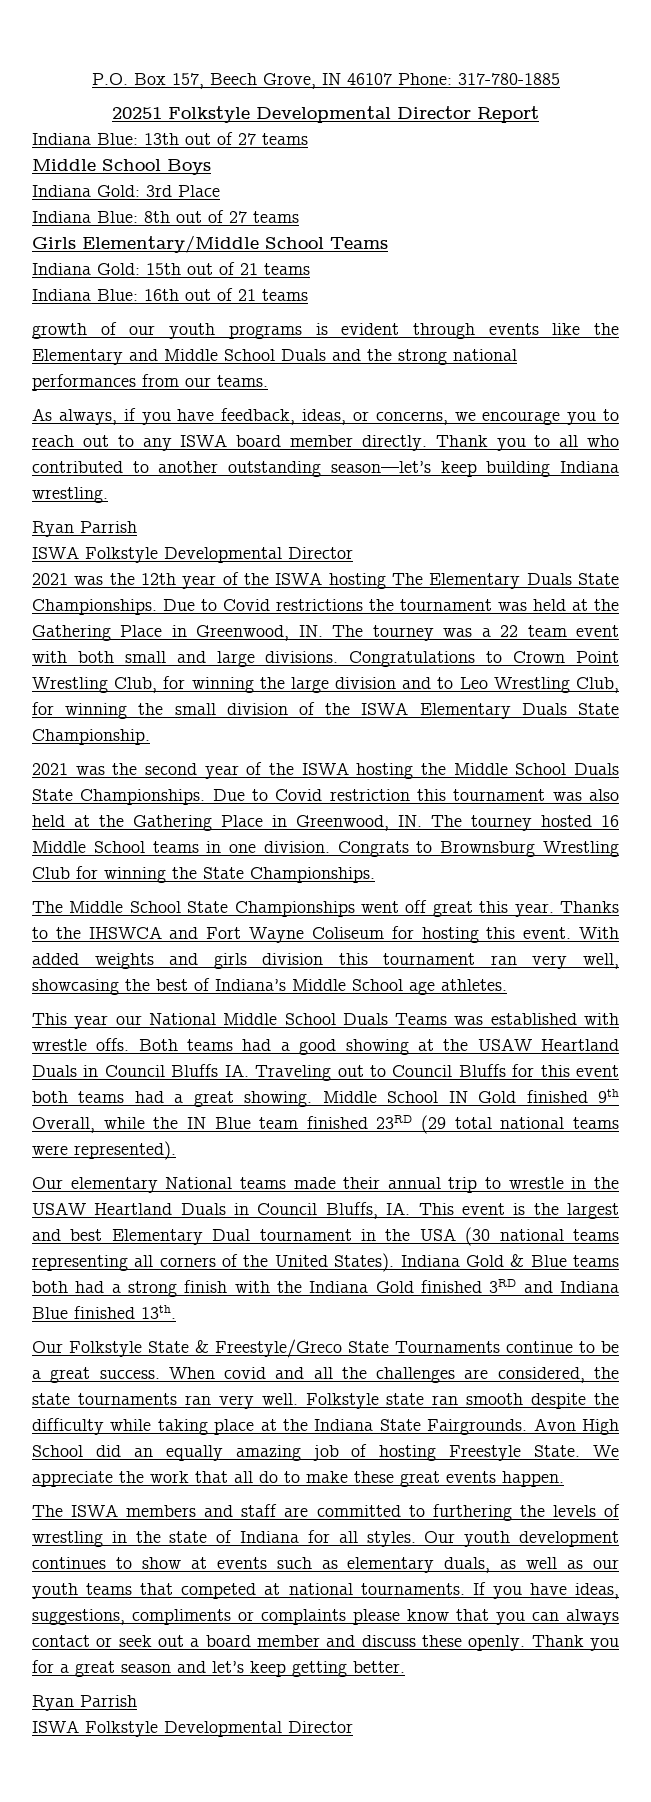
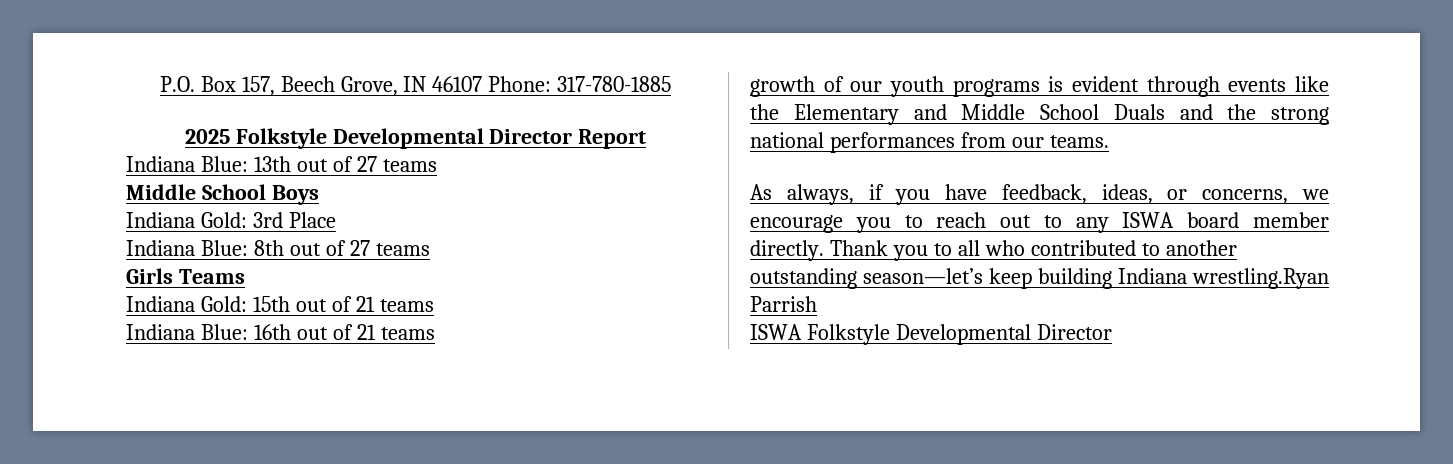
- 20251 Folkstyle Developmental Director Report
+ 2025 Folkstyle Developmental Director Report
- Girls Elementary/Middle School Teams
+ Girls Teams
- Thank you to all who contributed to another outstanding season—let’s keep building Indiana wrestling.
- Ryan Parrish
- ISWA Folkstyle Developmental Director
- 2021 was the 12th year of the ISWA hosting The Elementary Duals State Championships. Due to Covid restrictions the tournament was held at the Gathering Place in Greenwood, IN. The tourney was a 22 team event with both small and large divisions. Congratulations to Crown Point Wrestling Club, for winning the large division and to Leo Wrestling Club, for winning the small division of the ISWA Elementary Duals State Championship.
- 2021 was the second year of the ISWA hosting the Middle School Duals State Championships. Due to Covid restriction this tournament was also held at the Gathering Place in Greenwood, IN. The tourney hosted 16 Middle School teams in one division. Congrats to Brownsburg Wrestling Club for winning the State Championships.
- The Middle School State Championships went off great this year. Thanks to the IHSWCA and Fort Wayne Coliseum for hosting this event. With added weights and girls division this tournament ran very well, showcasing the best of Indiana’s Middle School age athletes.
- This year our National Middle School Duals Teams was established with wrestle offs. Both teams had a good showing at the USAW Heartland Duals in Council Bluffs IA. Traveling out to Council Bluffs for this event both teams had a great showing. Middle School IN Gold finished 9th Overall, while the IN Blue team finished 23RD (29 total national teams were represented).
- Our elementary National teams made their annual trip to wrestle in the USAW Heartland Duals in Council Bluffs, IA. This event is the largest and best Elementary Dual tournament in the USA (30 national teams representing all corners of the United States). Indiana Gold & Blue teams both had a strong finish with the Indiana Gold finished 3RD and Indiana Blue finished 13th.
- Our Folkstyle State & Freestyle/Greco State Tournaments continue to be a great success. When covid and all the challenges are considered, the state tournaments ran very well. Folkstyle state ran smooth despite the difficulty while taking place at the Indiana State Fairgrounds. Avon High School did an equally amazing job of hosting Freestyle State. We appreciate the work that all do to make these great events happen.
- The ISWA members and staff are committed to furthering the levels of wrestling in the state of Indiana for all styles. Our youth development continues to show at events such as elementary duals, as well as our youth teams that competed at national tournaments. If you have ideas, suggestions, compliments or complaints please know that you can always contact or seek out a board member and discuss these openly. Thank you for a great season and let’s keep getting better.
- Ryan Parrish
+ Thank you to all who contributed to another outstanding season—let’s keep building Indiana wrestling.Ryan Parrish

